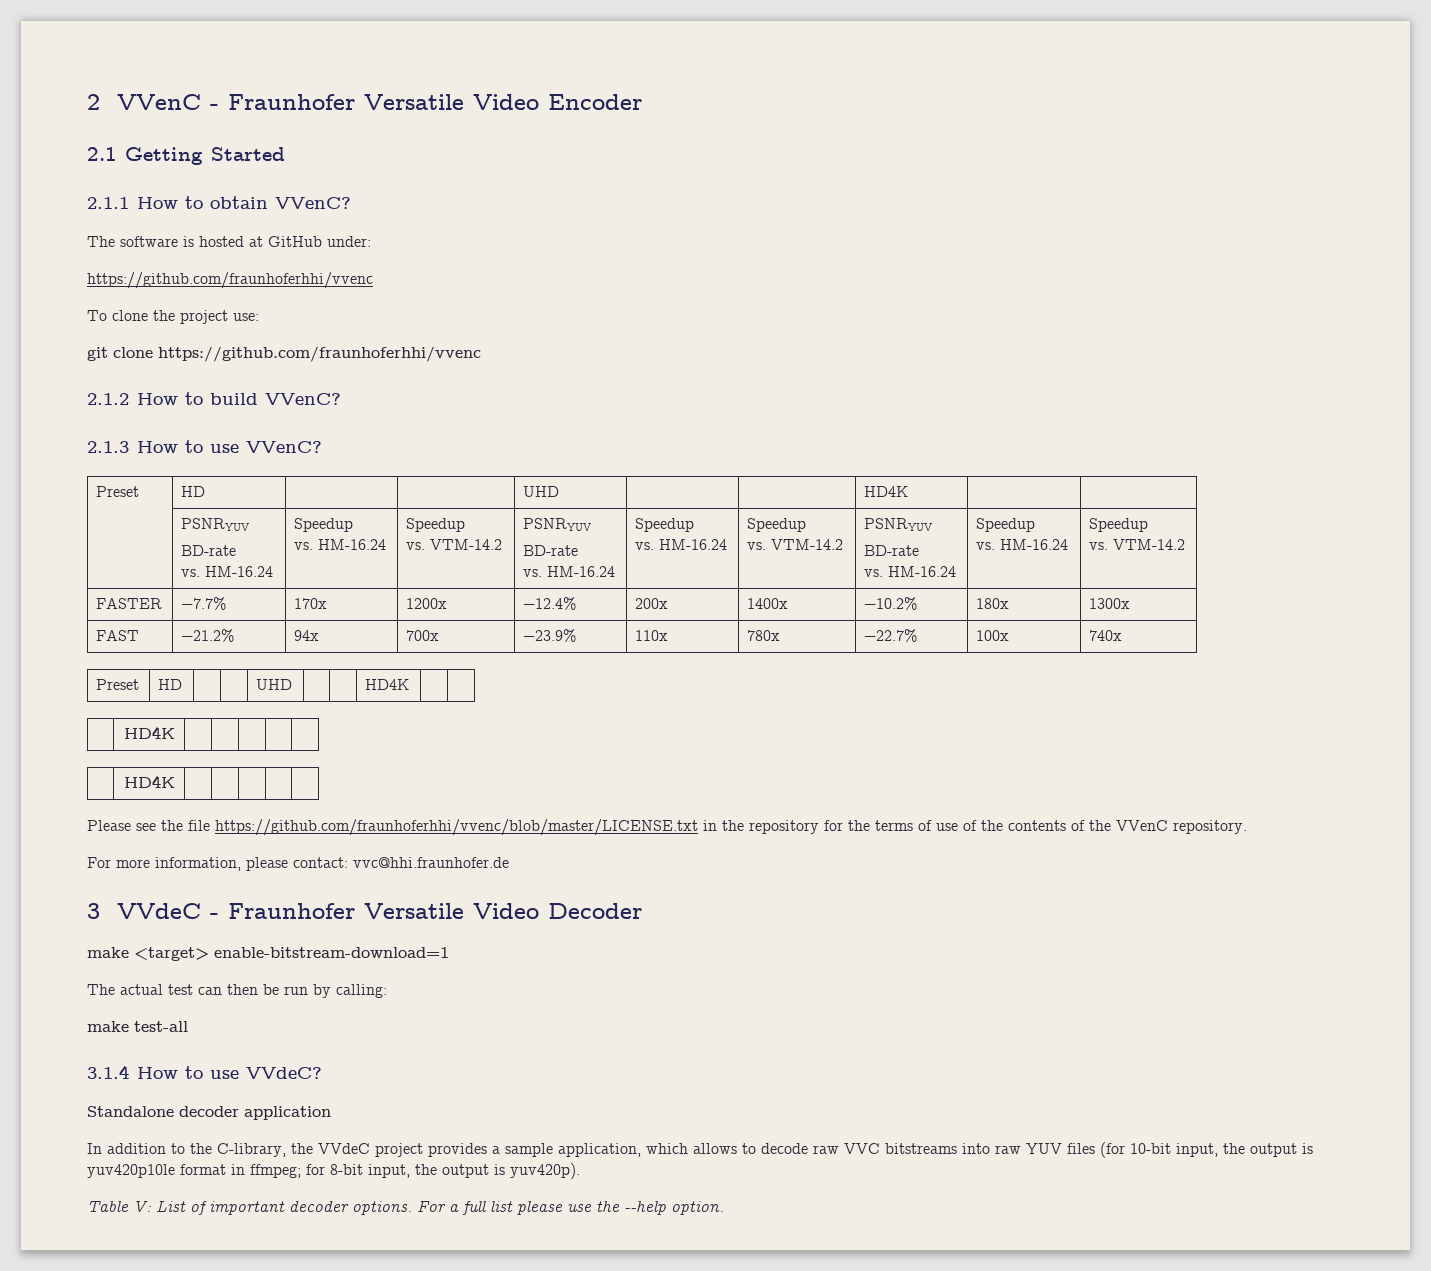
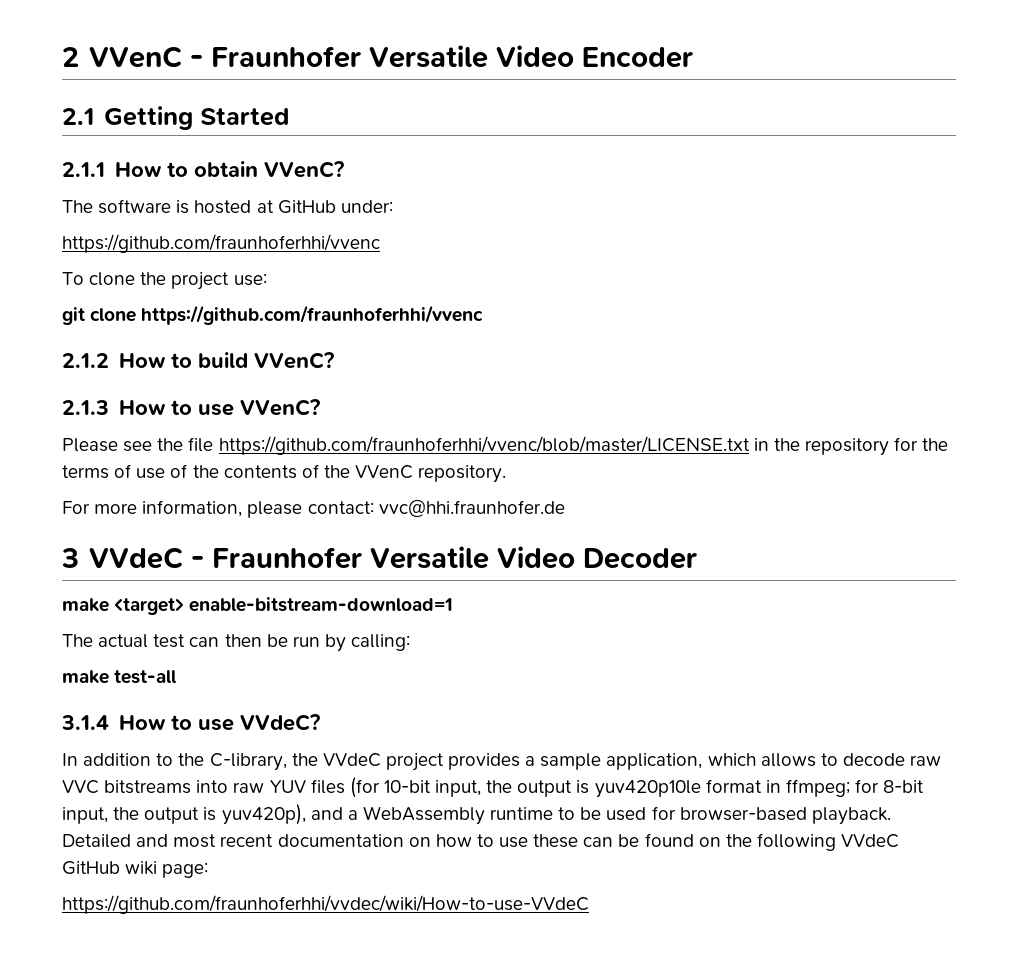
  2.1.3 How to use VVenC?
- Preset | HD | | | UHD | | | HD4K | |
- | PSNRYUV
- BD-rate
- vs. HM-16.24 | Speedup
- vs. HM-16.24 | Speedup
- vs. VTM-14.2 | PSNRYUV
- BD-rate
- vs. HM-16.24 | Speedup
- vs. HM-16.24 | Speedup
- vs. VTM-14.2 | PSNRYUV
- BD-rate
- vs. HM-16.24 | Speedup
- vs. HM-16.24 | Speedup
- vs. VTM-14.2
- FASTER | −7.7% | 170x | 1200x | −12.4% | 200x | 1400x | −10.2% | 180x | 1300x
- FAST | −21.2% | 94x | 700x | −23.9% | 110x | 780x | −22.7% | 100x | 740x
- Preset | HD | | | UHD | | | HD4K | |
- | HD4K | | | | |
- | HD4K | | | | |
- Standalone decoder application
- In addition to the C-library, the VVdeC project provides a sample application, which allows to decode raw VVC bitstreams into raw YUV files (for 10-bit input, the output is yuv420p10le format in ffmpeg; for 8-bit input, the output is yuv420p).
- Table V: List of important decoder options. For a full list please use the --help option.
+ In addition to the C-library, the VVdeC project provides a sample application, which allows to decode raw VVC bitstreams into raw YUV files (for 10-bit input, the output is yuv420p10le format in ffmpeg; for 8-bit input, the output is yuv420p), and a WebAssembly runtime to be used for browser-based playback. Detailed and most recent documentation on how to use these can be found on the following VVdeC GitHub wiki page:
+ https://github.com/fraunhoferhhi/vvdec/wiki/How-to-use-VVdeC

